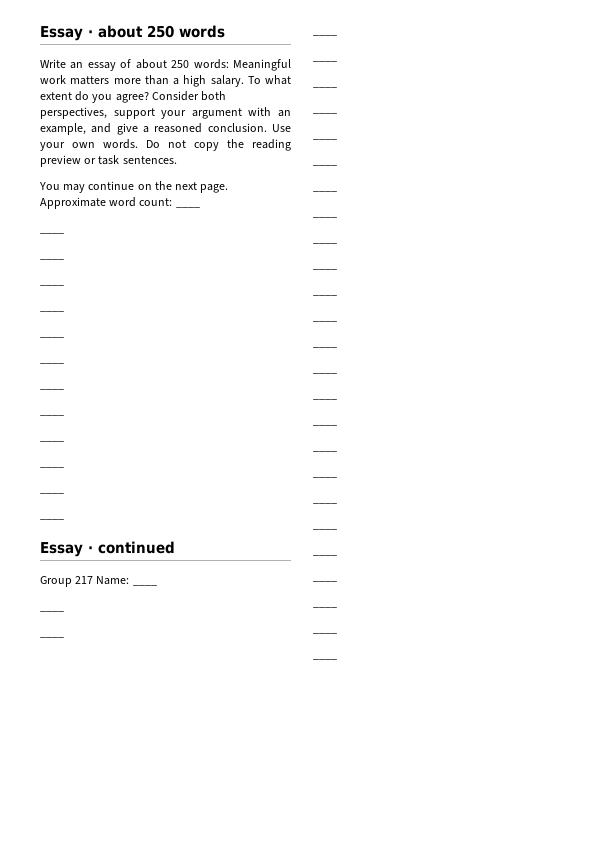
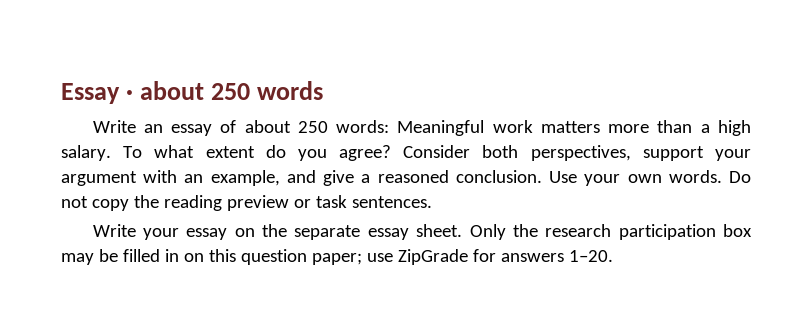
- You may continue on the next page. Approximate word count: ____
- ____
- ____
- ____
- ____
- ____
- ____
- ____
- ____
- ____
- ____
- ____
- ____
- Essay · continued
- Group 217 Name: ____
- ____
- ____
- ____
- ____
- ____
- ____
- ____
- ____
- ____
- ____
- ____
- ____
- ____
- ____
- ____
- ____
- ____
- ____
- ____
- ____
- ____
- ____
- ____
- ____
- ____
- ____
- ____
+ Write your essay on the separate essay sheet. Only the research participation box may be filled in on this question paper; use ZipGrade for answers 1–20.

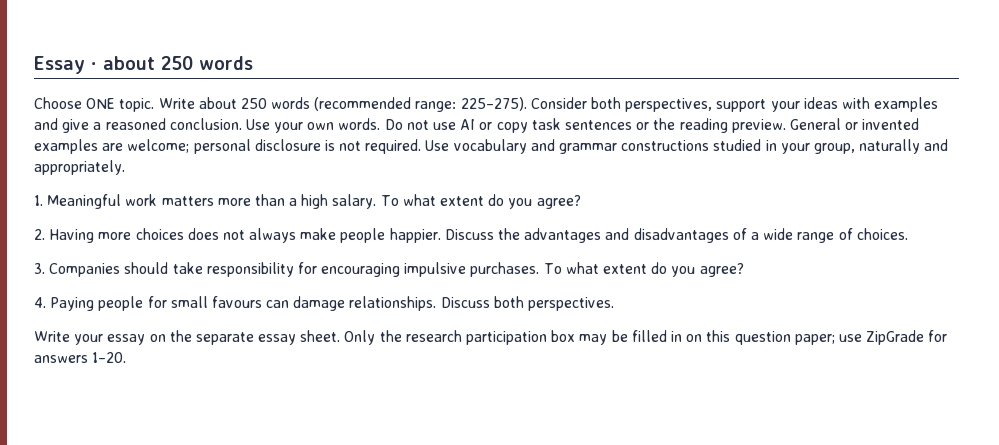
- Write an essay of about 250 words: Meaningful work matters more than a high salary. To what extent do you agree? Consider both perspectives, support your argument with an example, and give a reasoned conclusion. Use your own words. Do not copy the reading preview or task sentences.
+ Choose ONE topic. Write about 250 words (recommended range: 225–275). Consider both perspectives, support your ideas with examples and give a reasoned conclusion. Use your own words. Do not use AI or copy task sentences or the reading preview. General or invented examples are welcome; personal disclosure is not required. Use vocabulary and grammar constructions studied in your group, naturally and appropriately.
+ 1. Meaningful work matters more than a high salary. To what extent do you agree?
+ 2. Having more choices does not always make people happier. Discuss the advantages and disadvantages of a wide range of choices.
+ 3. Companies should take responsibility for encouraging impulsive purchases. To what extent do you agree?
+ 4. Paying people for small favours can damage relationships. Discuss both perspectives.

